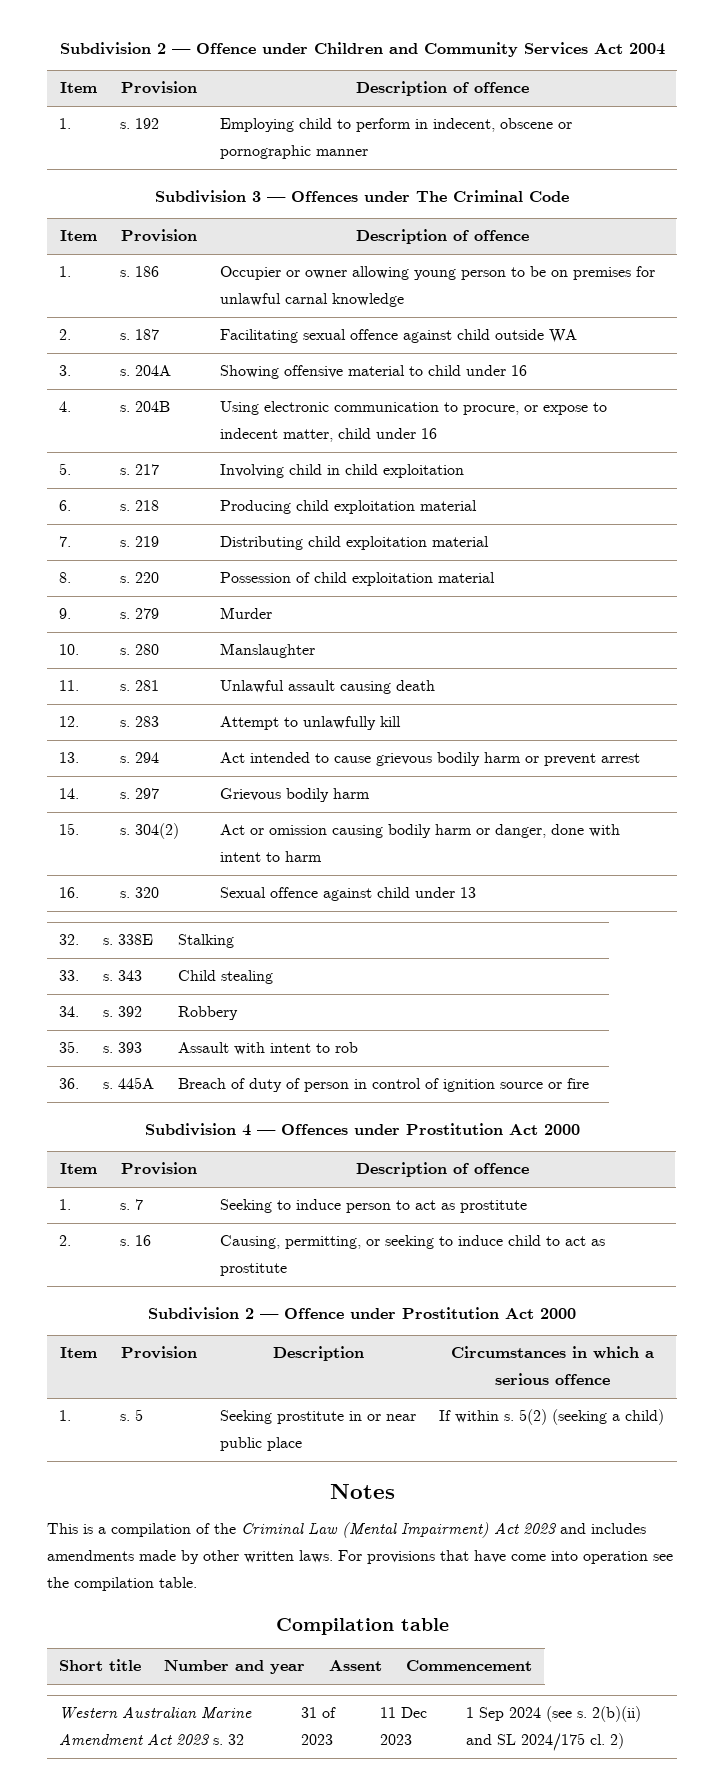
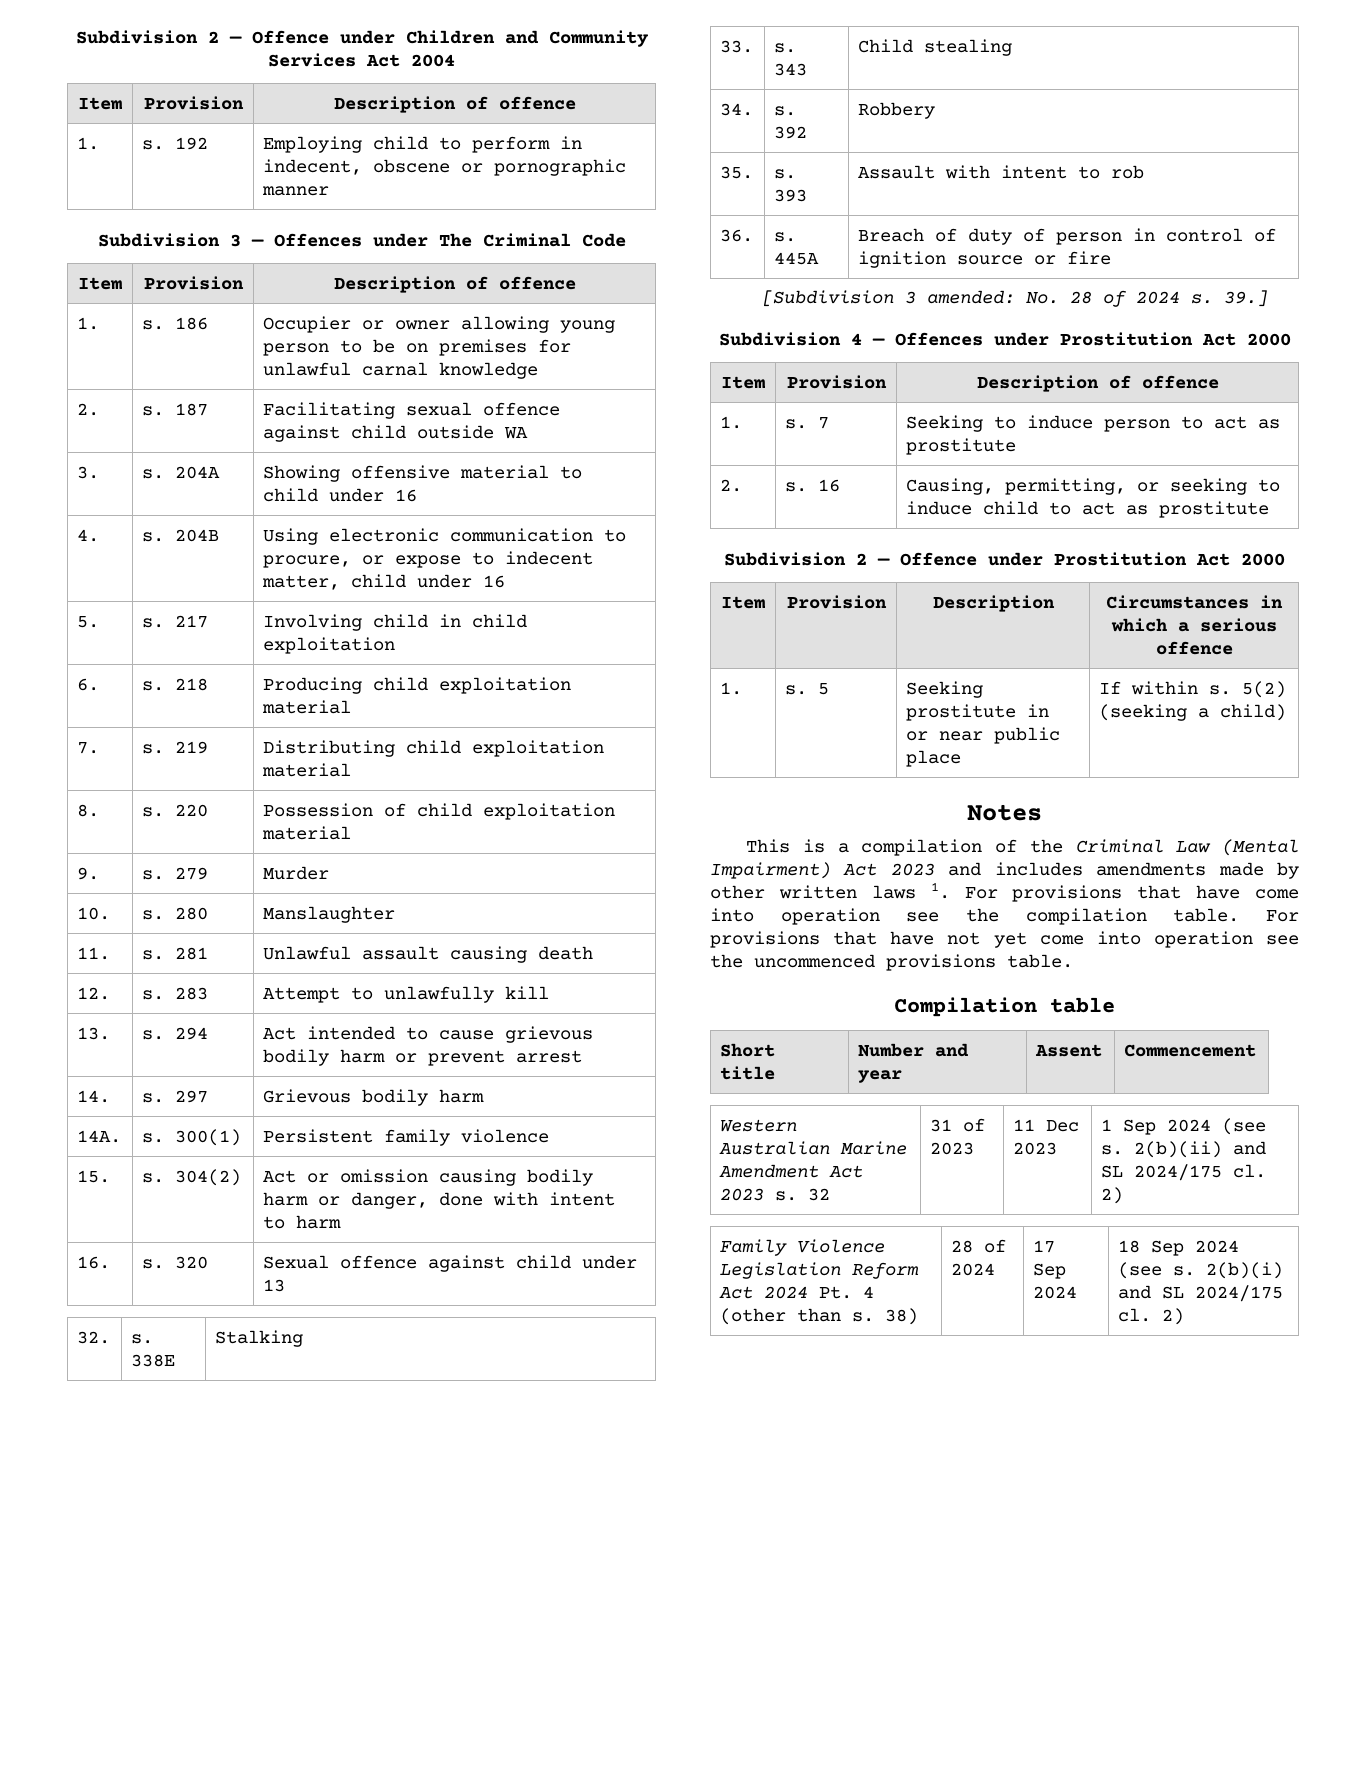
+ 14A. | s. 300(1) | Persistent family violence
+ [Subdivision 3 amended: No. 28 of 2024 s. 39.]
- This is a compilation of the Criminal Law (Mental Impairment) Act 2023 and includes amendments made by other written laws. For provisions that have come into operation see the compilation table.
+ This is a compilation of the Criminal Law (Mental Impairment) Act 2023 and includes amendments made by other written laws 1. For provisions that have come into operation see the compilation table. For provisions that have not yet come into operation see the uncommenced provisions table.
+ Family Violence Legislation Reform Act 2024 Pt. 4 (other than s. 38) | 28 of 2024 | 17 Sep 2024 | 18 Sep 2024 (see s. 2(b)(i) and SL 2024/175 cl. 2)

